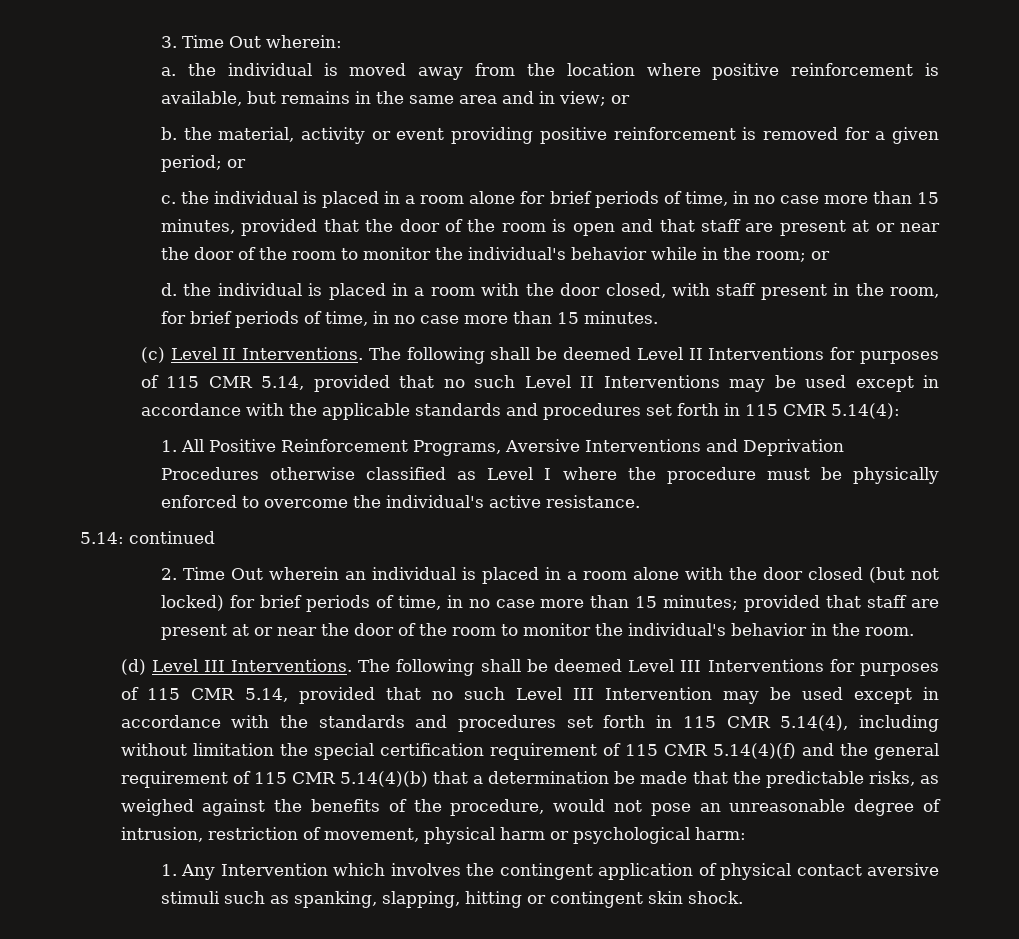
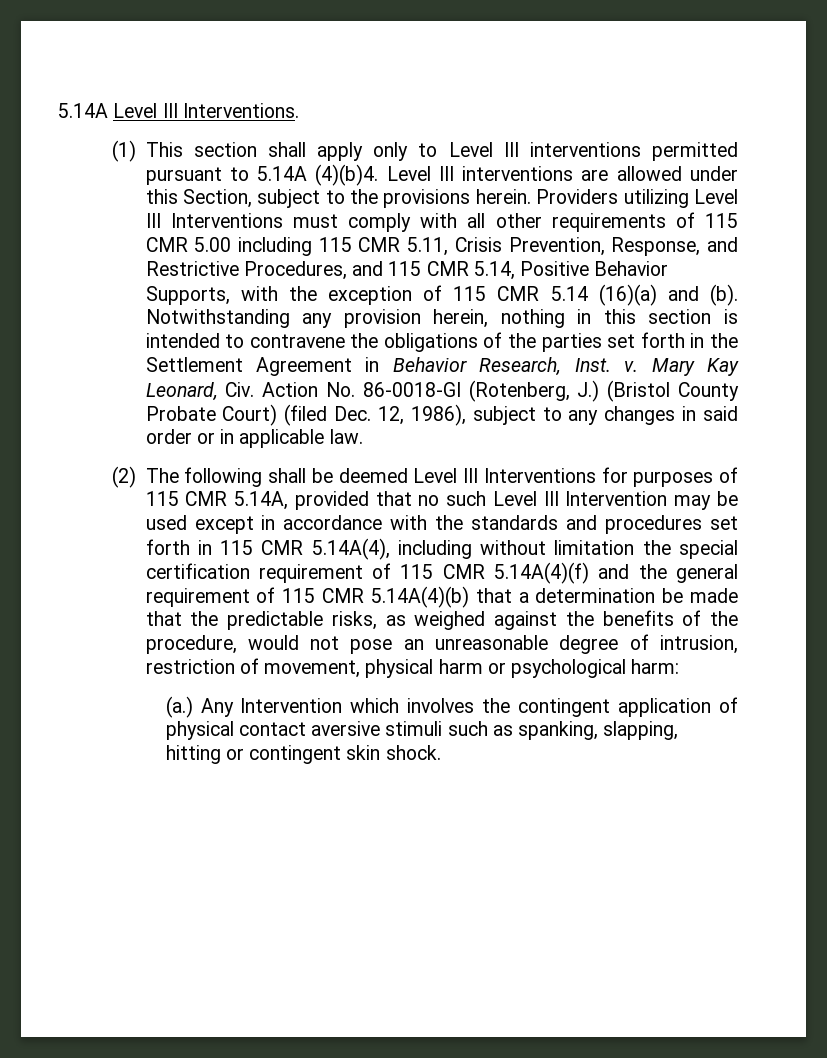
- 3. Time Out wherein:
- a. the individual is moved away from the location where positive reinforcement is available, but remains in the same area and in view; or
- b. the material, activity or event providing positive reinforcement is removed for a given period; or
- c. the individual is placed in a room alone for brief periods of time, in no case more than 15 minutes, provided that the door of the room is open and that staff are present at or near the door of the room to monitor the individual's behavior while in the room; or
- d. the individual is placed in a room with the door closed, with staff present in the room, for brief periods of time, in no case more than 15 minutes.
- (c) Level II Interventions. The following shall be deemed Level II Interventions for purposes of 115 CMR 5.14, provided that no such Level II Interventions may be used except in accordance with the applicable standards and procedures set forth in 115 CMR 5.14(4):
- 1. All Positive Reinforcement Programs, Aversive Interventions and Deprivation Procedures otherwise classified as Level I where the procedure must be physically enforced to overcome the individual's active resistance.
- 5.14: continued
- 2. Time Out wherein an individual is placed in a room alone with the door closed (but not locked) for brief periods of time, in no case more than 15 minutes; provided that staff are present at or near the door of the room to monitor the individual's behavior in the room.
- (d) Level III Interventions. The following shall be deemed Level III Interventions for purposes of 115 CMR 5.14, provided that no such Level III Intervention may be used except in accordance with the standards and procedures set forth in 115 CMR 5.14(4), including without limitation the special certification requirement of 115 CMR 5.14(4)(f) and the general requirement of 115 CMR 5.14(4)(b) that a determination be made that the predictable risks, as weighed against the benefits of the procedure, would not pose an unreasonable degree of intrusion, restriction of movement, physical harm or psychological harm:
+ 5.14A Level III Interventions.
+ (1) This section shall apply only to Level III interventions permitted pursuant to 5.14A (4)(b)4. Level III interventions are allowed under this Section, subject to the provisions herein. Providers utilizing Level III Interventions must comply with all other requirements of 115 CMR 5.00 including 115 CMR 5.11, Crisis Prevention, Response, and Restrictive Procedures, and 115 CMR 5.14, Positive Behavior Supports, with the exception of 115 CMR 5.14 (16)(a) and (b). Notwithstanding any provision herein, nothing in this section is intended to contravene the obligations of the parties set forth in the Settlement Agreement in Behavior Research, Inst. v. Mary Kay Leonard, Civ. Action No. 86-0018-GI (Rotenberg, J.) (Bristol County Probate Court) (filed Dec. 12, 1986), subject to any changes in said order or in applicable law.
+ (2) The following shall be deemed Level III Interventions for purposes of 115 CMR 5.14A, provided that no such Level III Intervention may be used except in accordance with the standards and procedures set forth in 115 CMR 5.14A(4), including without limitation the special certification requirement of 115 CMR 5.14A(4)(f) and the general requirement of 115 CMR 5.14A(4)(b) that a determination be made that the predictable risks, as weighed against the benefits of the procedure, would not pose an unreasonable degree of intrusion, restriction of movement, physical harm or psychological harm:
- 1. Any Intervention which involves the contingent application of physical contact aversive stimuli such as spanking, slapping, hitting or contingent skin shock.
+ (a.) Any Intervention which involves the contingent application of physical contact aversive stimuli such as spanking, slapping, hitting or contingent skin shock.

